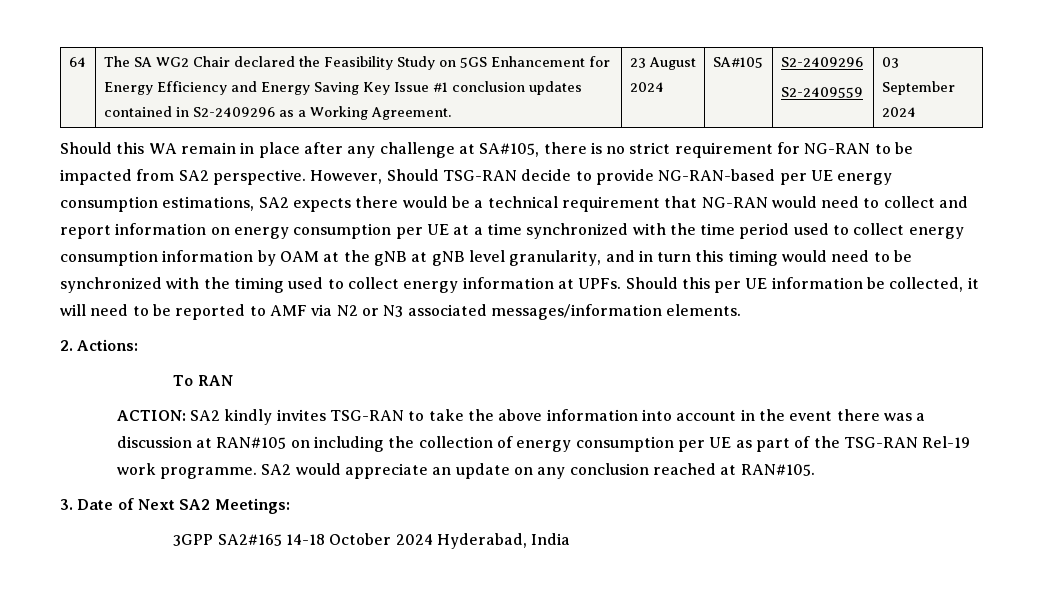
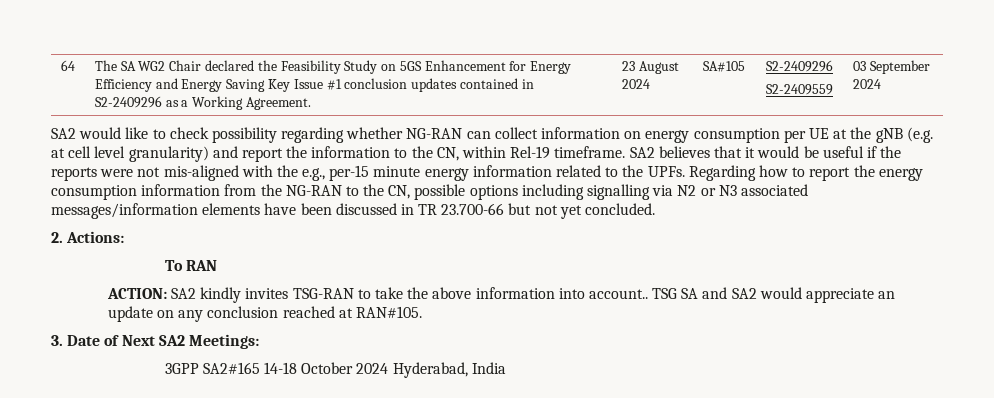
- Should this WA remain in place after any challenge at SA#105, there is no strict requirement for NG-RAN to be impacted from SA2 perspective. However, Should TSG-RAN decide to provide NG-RAN-based per UE energy consumption estimations, SA2 expects there would be a technical requirement that NG-RAN would need to collect and report information on energy consumption per UE at a time synchronized with the time period used to collect energy consumption information by OAM at the gNB at gNB level granularity, and in turn this timing would need to be synchronized with the timing used to collect energy information at UPFs. Should this per UE information be collected, it will need to be reported to AMF via N2 or N3 associated messages/information elements.
+ SA2 would like to check possibility regarding whether NG-RAN can collect information on energy consumption per UE at the gNB (e.g. at cell level granularity) and report the information to the CN, within Rel-19 timeframe. SA2 believes that it would be useful if the reports were not mis-aligned with the e.g., per-15 minute energy information related to the UPFs. Regarding how to report the energy consumption information from the NG-RAN to the CN, possible options including signalling via N2 or N3 associated messages/information elements have been discussed in TR 23.700-66 but not yet concluded.
- ACTION: SA2 kindly invites TSG-RAN to take the above information into account in the event there was a discussion at RAN#105 on including the collection of energy consumption per UE as part of the TSG-RAN Rel-19 work programme. SA2 would appreciate an update on any conclusion reached at RAN#105.
+ ACTION: SA2 kindly invites TSG-RAN to take the above information into account.. TSG SA and SA2 would appreciate an update on any conclusion reached at RAN#105.

